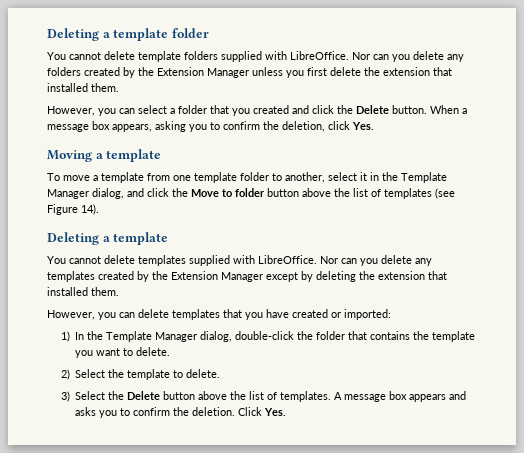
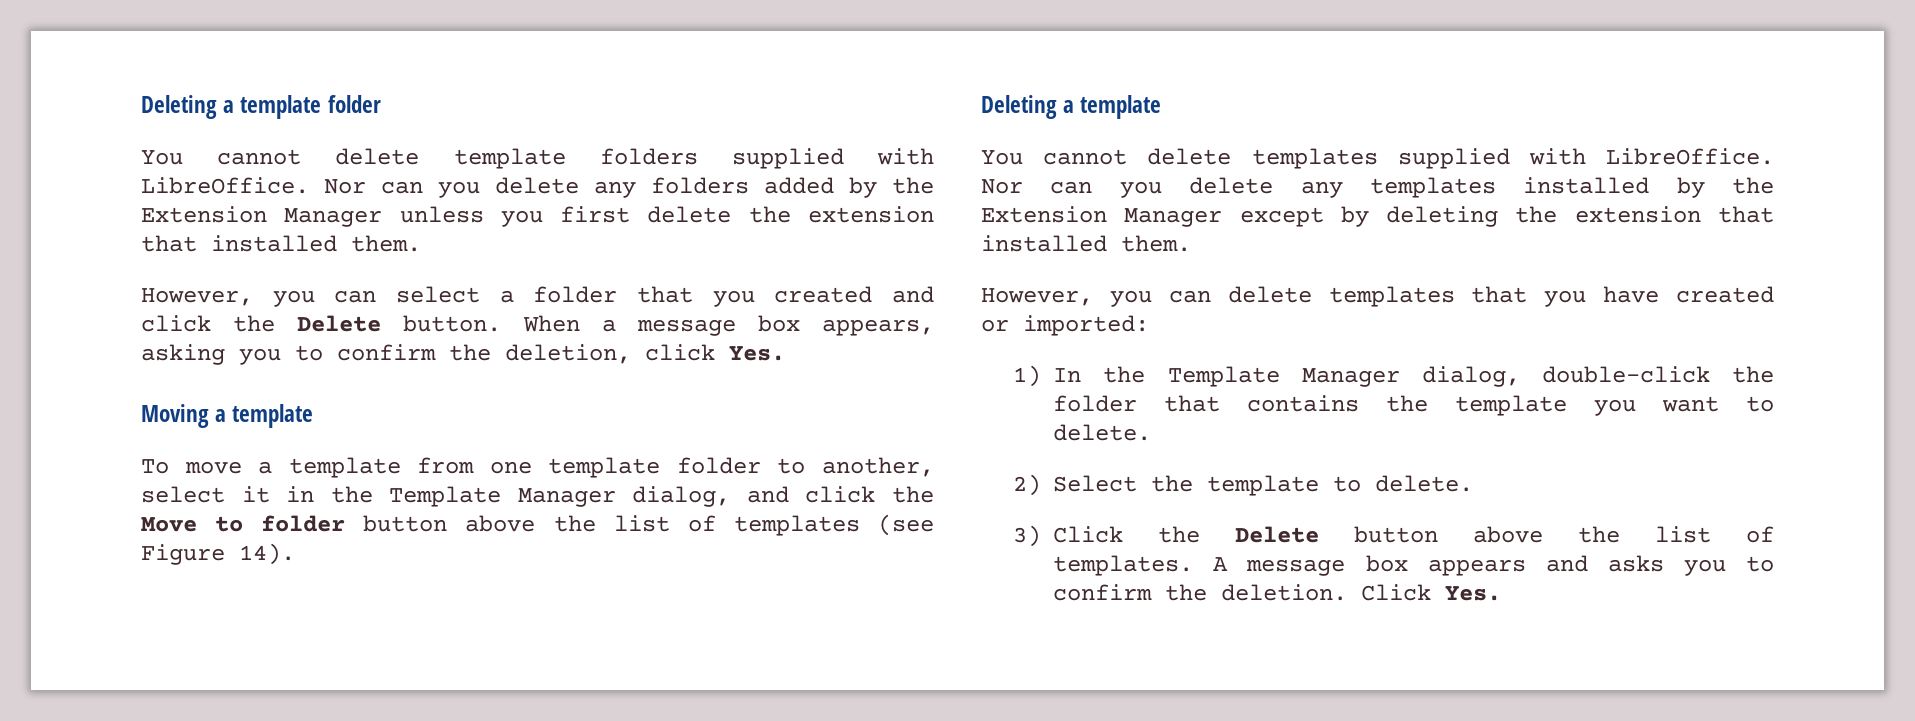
- Nor can you delete any folders created by the Extension Manager unless you first delete the extension that installed them.
+ Nor can you delete any folders added by the Extension Manager unless you first delete the extension that installed them.
- Nor can you delete any templates created by the Extension Manager except by deleting the extension that installed them.
+ Nor can you delete any templates installed by the Extension Manager except by deleting the extension that installed them.
- 3) Select the Delete button above the list of templates.
+ 3) Click the Delete button above the list of templates.

